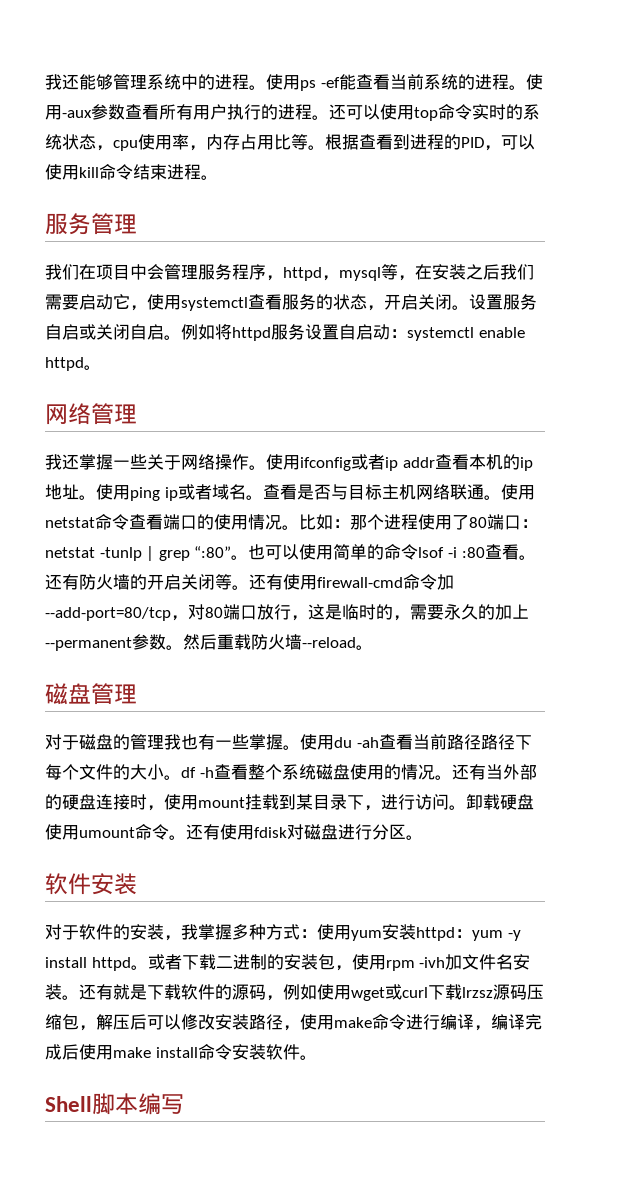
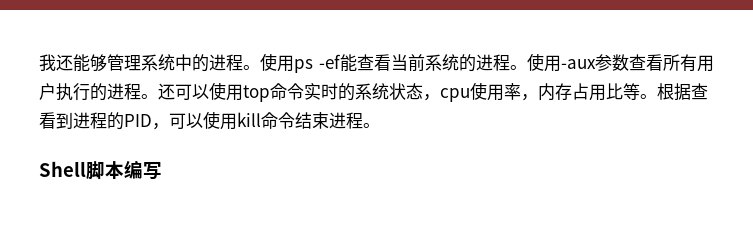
- 服务管理
- 我们在项目中会管理服务程序，httpd，mysql等，在安装之后我们需要启动它，使用systemctl查看服务的状态，开启关闭。设置服务自启或关闭自启。例如将httpd服务设置自启动：systemctl enable httpd。
- 网络管理
- 我还掌握一些关于网络操作。使用ifconfig或者ip addr查看本机的ip地址。使用ping ip或者域名。查看是否与目标主机网络联通。使用netstat命令查看端口的使用情况。比如：那个进程使用了80端口：netstat -tunlp | grep “:80”。也可以使用简单的命令lsof -i :80查看。还有防火墙的开启关闭等。还有使用firewall-cmd命令加--add-port=80/tcp，对80端口放行，这是临时的，需要永久的加上--permanent参数。然后重载防火墙--reload。
- 磁盘管理
- 对于磁盘的管理我也有一些掌握。使用du -ah查看当前路径路径下每个文件的大小。df -h查看整个系统磁盘使用的情况。还有当外部的硬盘连接时，使用mount挂载到某目录下，进行访问。卸载硬盘使用umount命令。还有使用fdisk对磁盘进行分区。
- 软件安装
- 对于软件的安装，我掌握多种方式：使用yum安装httpd：yum -y install httpd。或者下载二进制的安装包，使用rpm -ivh加文件名安装。还有就是下载软件的源码，例如使用wget或curl下载lrzsz源码压缩包，解压后可以修改安装路径，使用make命令进行编译，编译完成后使用make install命令安装软件。

